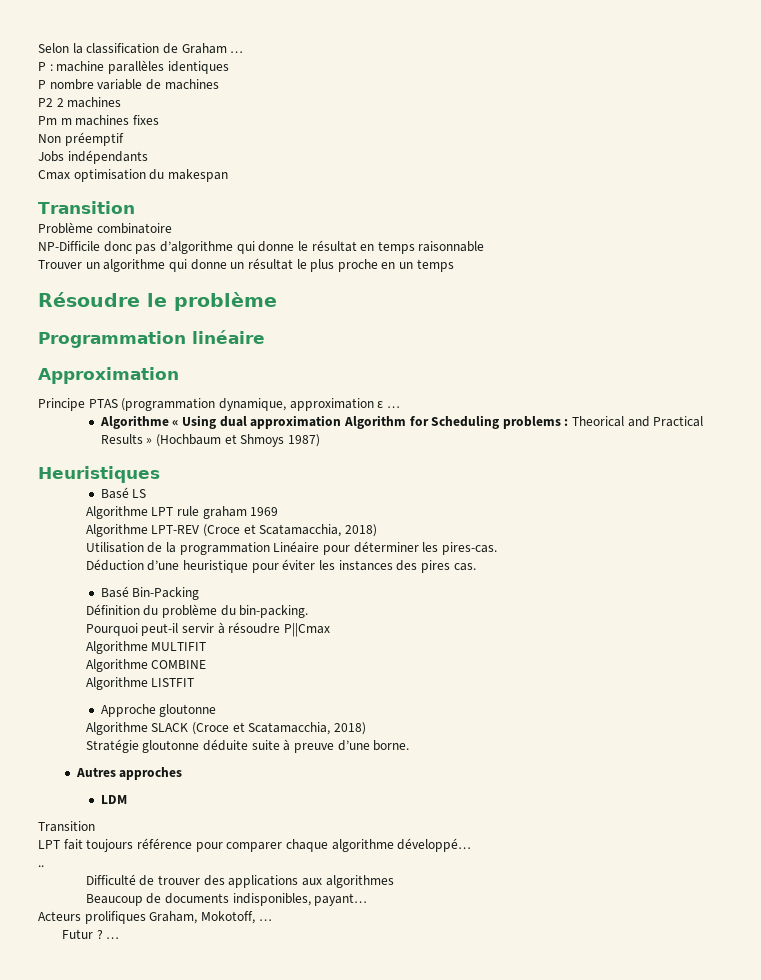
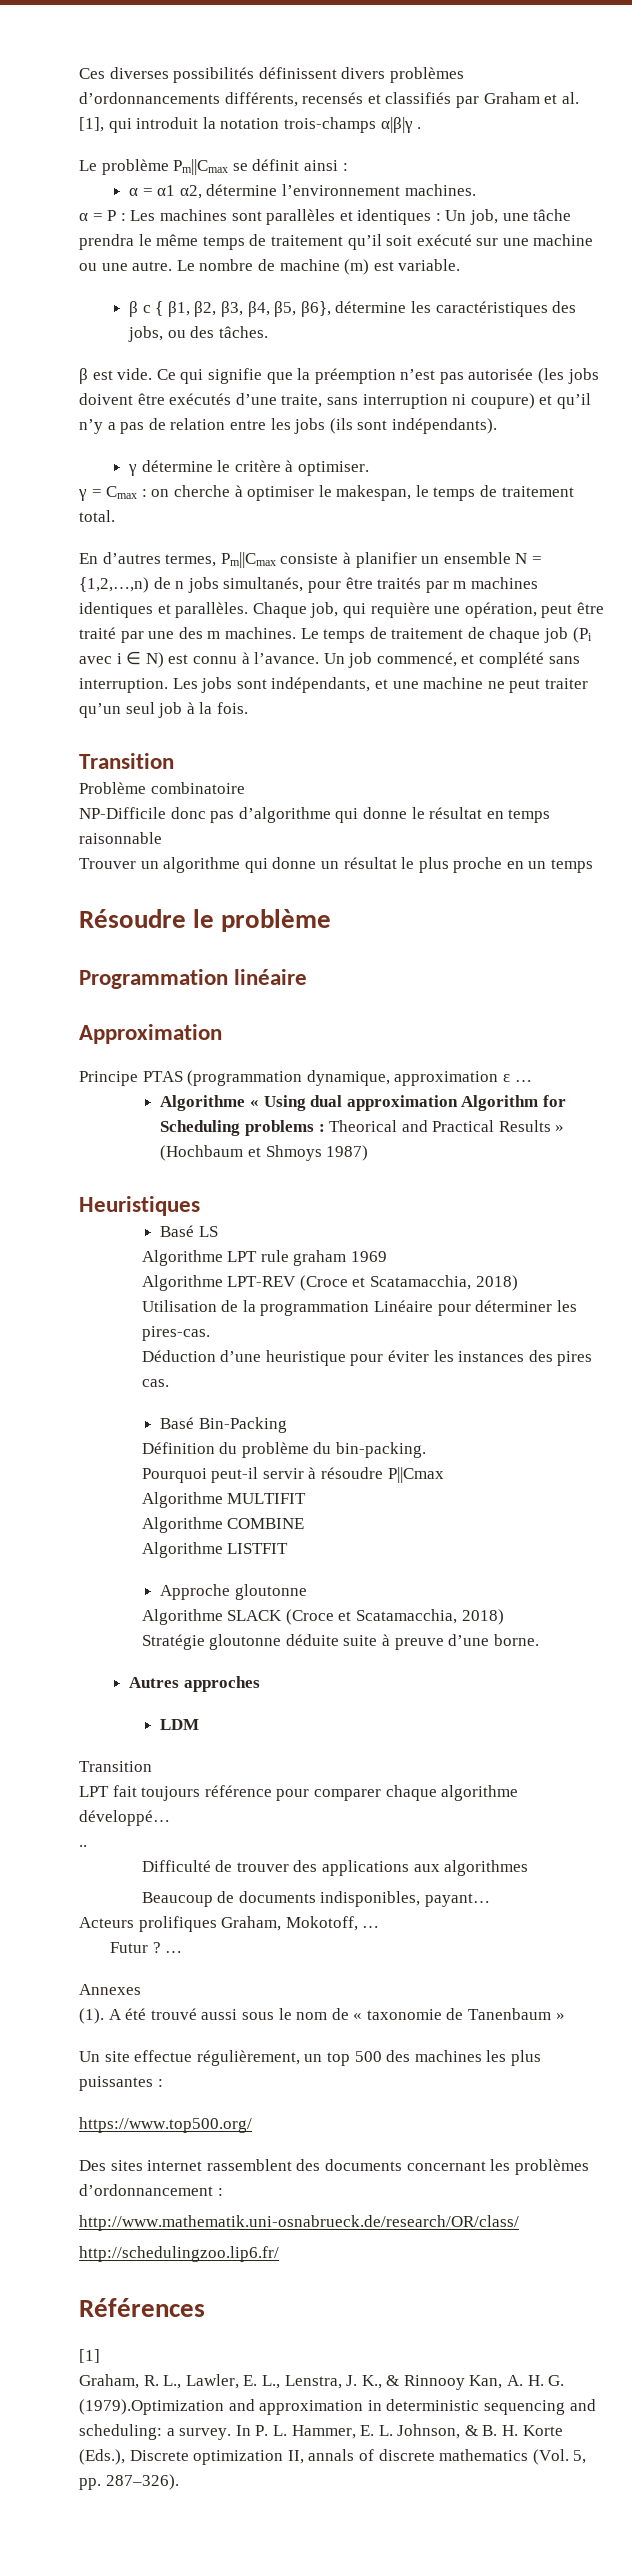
- Selon la classification de Graham …
- P : machine parallèles identiques
- P nombre variable de machines
- P2 2 machines
- Pm m machines fixes
- Non préemptif
- Jobs indépendants
- Cmax optimisation du makespan
+ Ces diverses possibilités définissent divers problèmes d’ordonnancements différents, recensés et classifiés par Graham et al. [1], qui introduit la notation trois-champs α|β|γ .
+ Le problème Pm||Cmax se définit ainsi :
+ α = α1 α2, détermine l’environnement machines.
+ α = P : Les machines sont parallèles et identiques : Un job, une tâche prendra le même temps de traitement qu’il soit exécuté sur une machine ou une autre. Le nombre de machine (m) est variable.
+ β c { β1, β2, β3, β4, β5, β6}, détermine les caractéristiques des jobs, ou des tâches.
+ β est vide. Ce qui signifie que la préemption n’est pas autorisée (les jobs doivent être exécutés d’une traite, sans interruption ni coupure) et qu’il n’y a pas de relation entre les jobs (ils sont indépendants).
+ γ détermine le critère à optimiser.
+ γ = Cmax : on cherche à optimiser le makespan, le temps de traitement total.
+ En d’autres termes, Pm||Cmax consiste à planifier un ensemble N = {1,2,…,n) de n jobs simultanés, pour être traités par m machines identiques et parallèles. Chaque job, qui requière une opération, peut être traité par une des m machines. Le temps de traitement de chaque job (Pi avec i ∈ N) est connu à l’avance. Un job commencé, et complété sans interruption. Les jobs sont indépendants, et une machine ne peut traiter qu’un seul job à la fois.
+ Annexes
+ (1). A été trouvé aussi sous le nom de « taxonomie de Tanenbaum »
+ Un site effectue régulièrement, un top 500 des machines les plus puissantes :
+ https://www.top500.org/
+ Des sites internet rassemblent des documents concernant les problèmes d’ordonnancement :
+ http://www.mathematik.uni-osnabrueck.de/research/OR/class/
+ http://schedulingzoo.lip6.fr/
+ Références
+ [1]
+ Graham, R. L., Lawler, E. L., Lenstra, J. K., & Rinnooy Kan, A. H. G. (1979).Optimization and approximation in deterministic sequencing and scheduling: a survey. In P. L. Hammer, E. L. Johnson, & B. H. Korte (Eds.), Discrete optimization II, annals of discrete mathematics (Vol. 5, pp. 287–326).

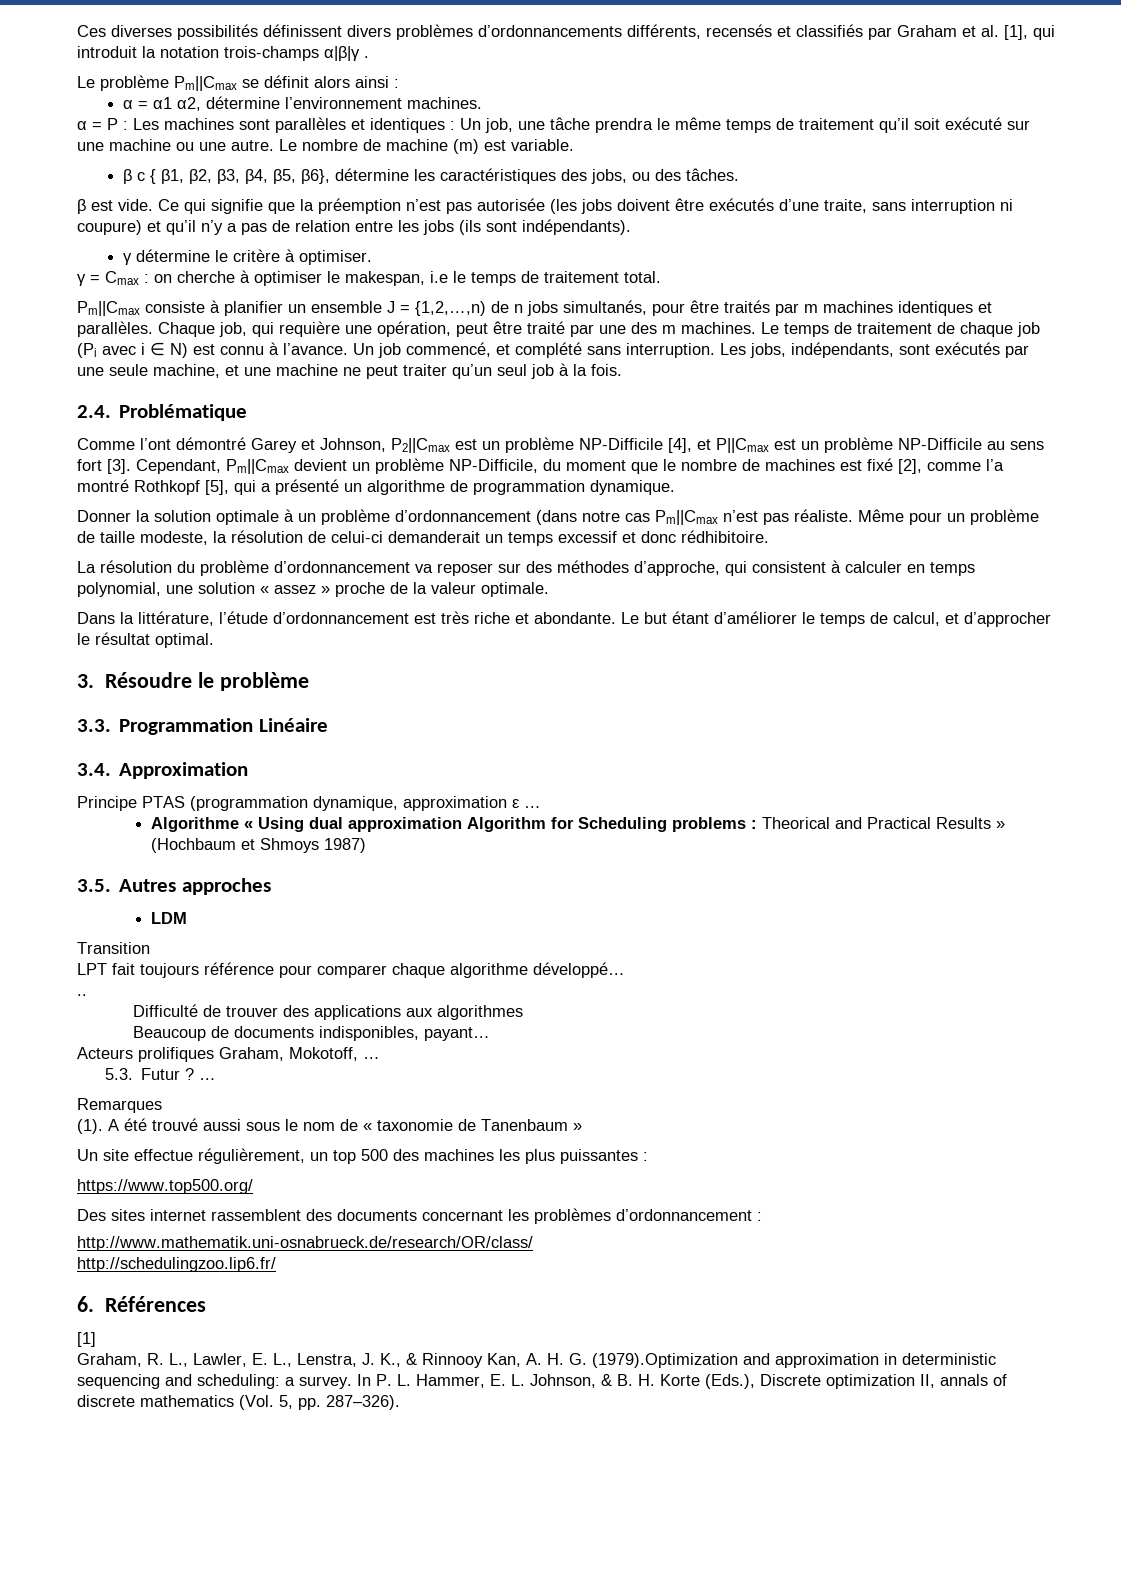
- Le problème Pm||Cmax se définit ainsi :
+ Le problème Pm||Cmax se définit alors ainsi :
- γ = Cmax : on cherche à optimiser le makespan, le temps de traitement total.
+ γ = Cmax : on cherche à optimiser le makespan, i.e le temps de traitement total.
- En d’autres termes, Pm||Cmax consiste à planifier un ensemble N = {1,2,…,n) de n jobs simultanés, pour être traités par m machines identiques et parallèles.
+ Pm||Cmax consiste à planifier un ensemble J = {1,2,…,n) de n jobs simultanés, pour être traités par m machines identiques et parallèles.
- Les jobs sont indépendants, et une machine ne peut traiter qu’un seul job à la fois.
- Transition
- Problème combinatoire
- NP-Difficile donc pas d’algorithme qui donne le résultat en temps raisonnable
- Trouver un algorithme qui donne un résultat le plus proche en un temps
- Résoudre le problème
+ Les jobs, indépendants, sont exécutés par une seule machine, et une machine ne peut traiter qu’un seul job à la fois.
+ 2.4. Problématique
+ Comme l’ont démontré Garey et Johnson, P2||Cmax est un problème NP-Difficile [4], et P||Cmax est un problème NP-Difficile au sens fort [3]. Cependant, Pm||Cmax devient un problème NP-Difficile, du moment que le nombre de machines est fixé [2], comme l’a montré Rothkopf [5], qui a présenté un algorithme de programmation dynamique.
+ Donner la solution optimale à un problème d’ordonnancement (dans notre cas Pm||Cmax n’est pas réaliste. Même pour un problème de taille modeste, la résolution de celui-ci demanderait un temps excessif et donc rédhibitoire.
+ La résolution du problème d’ordonnancement va reposer sur des méthodes d’approche, qui consistent à calculer en temps polynomial, une solution « assez » proche de la valeur optimale.
+ Dans la littérature, l’étude d’ordonnancement est très riche et abondante. Le but étant d’améliorer le temps de calcul, et d’approcher le résultat optimal.
+ 3. Résoudre le problème
- Programmation linéaire
- Approximation
+ 3.3. Programmation Linéaire
+ 3.4. Approximation
- Heuristiques
- Basé LS
- Algorithme LPT rule graham 1969
- Algorithme LPT-REV (Croce et Scatamacchia, 2018)
- Utilisation de la programmation Linéaire pour déterminer les pires-cas.
- Déduction d’une heuristique pour éviter les instances des pires cas.
- Basé Bin-Packing
- Définition du problème du bin-packing.
- Pourquoi peut-il servir à résoudre P||Cmax
- Algorithme MULTIFIT
- Algorithme COMBINE
- Algorithme LISTFIT
- Approche gloutonne
- Algorithme SLACK (Croce et Scatamacchia, 2018)
- Stratégie gloutonne déduite suite à preuve d’une borne.
- Autres approches
+ 3.5. Autres approches
- Futur ?
+ 5.3. Futur ?
- Annexes
+ Remarques
- Références
+ 6. Références

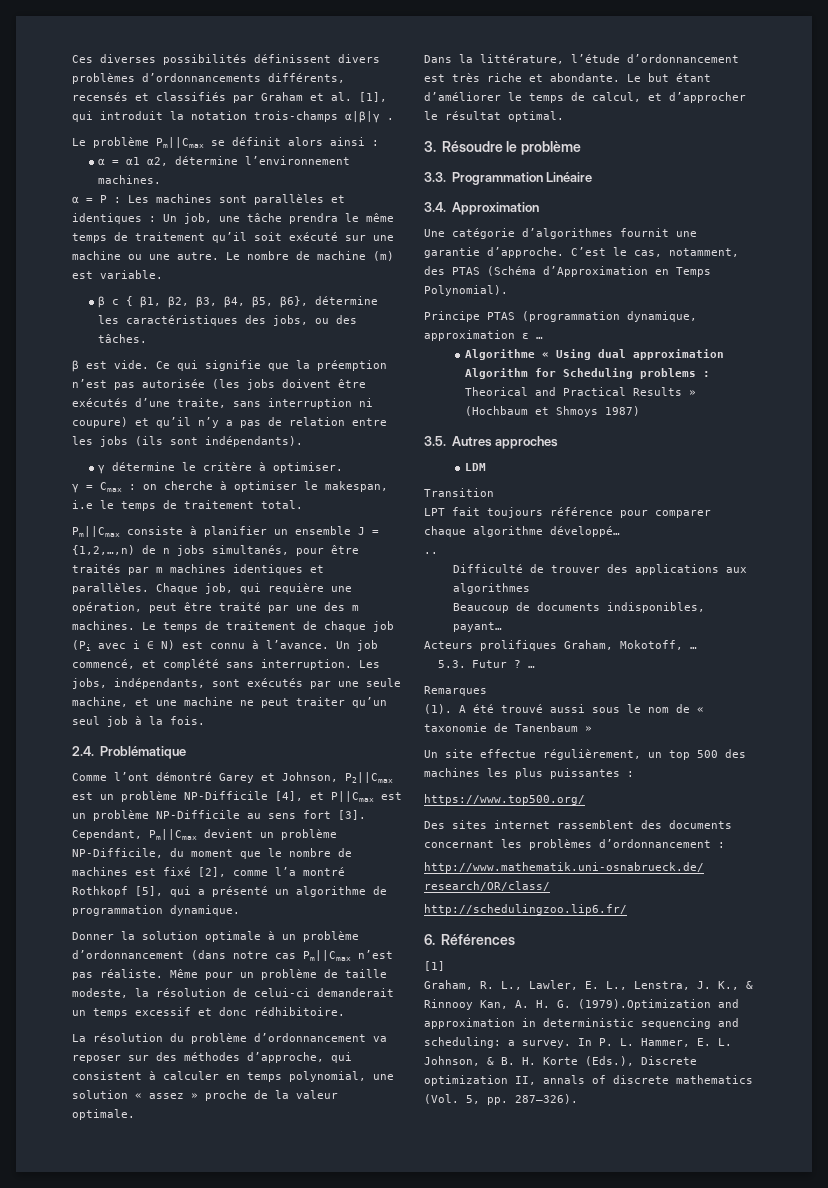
+ Une catégorie d’algorithmes fournit une garantie d’approche. C’est le cas, notamment, des PTAS (Schéma d’Approximation en Temps Polynomial).

